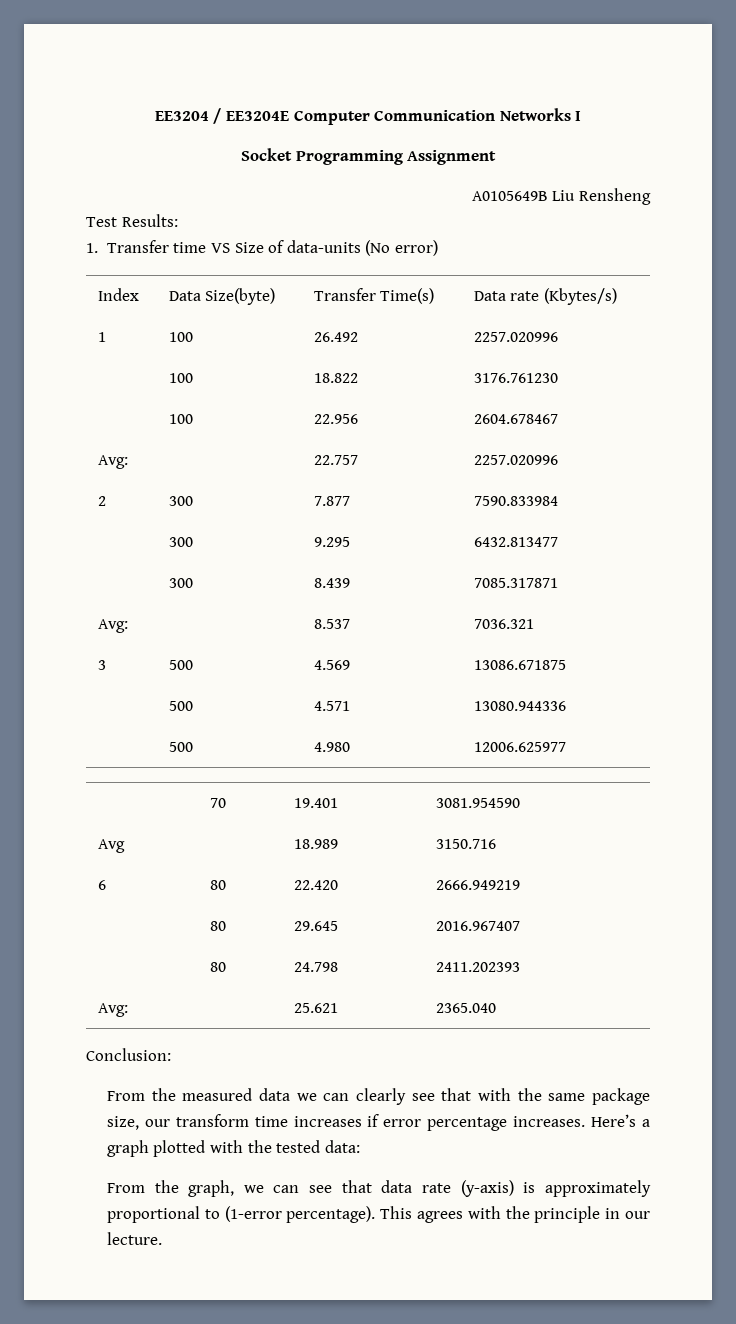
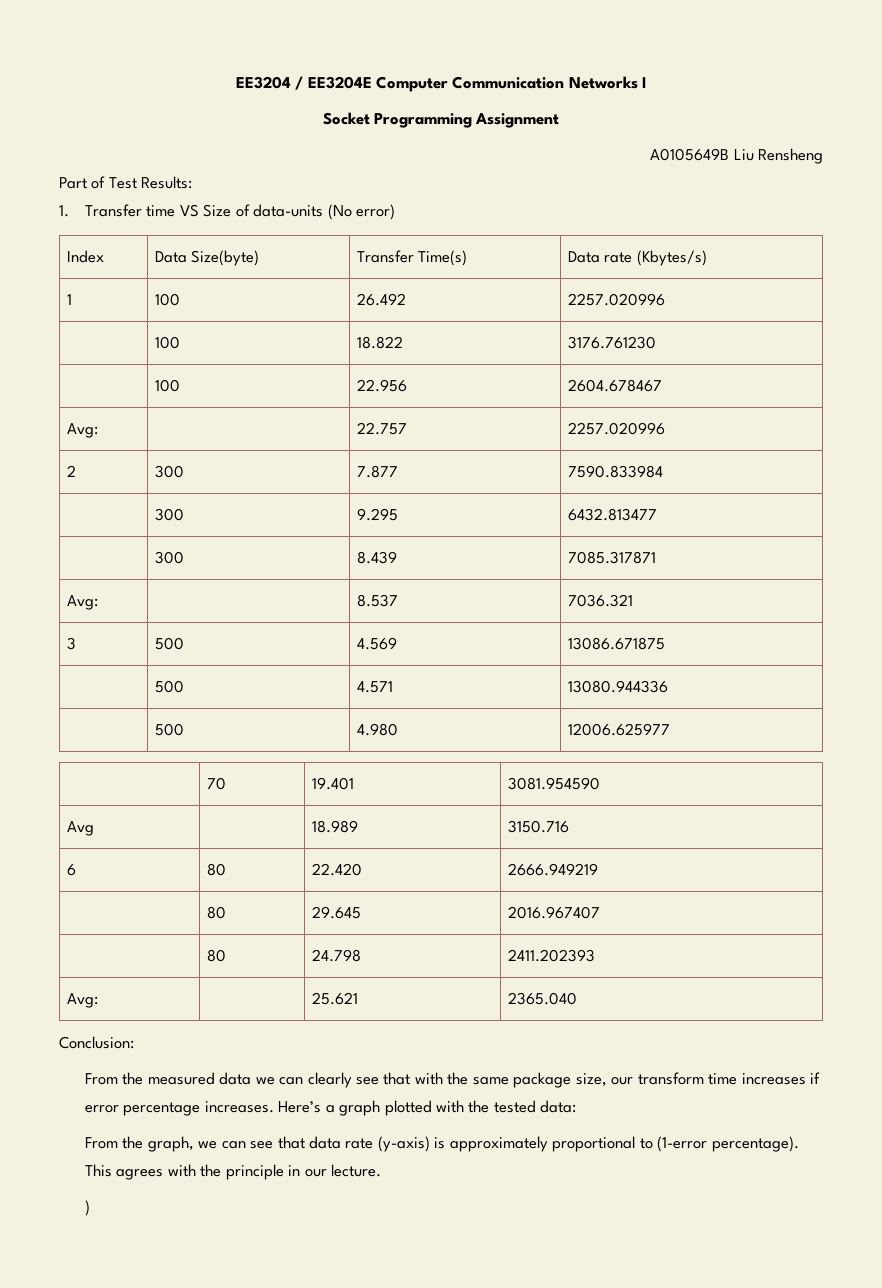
- Test Results:
+ Part of Test Results:
+ )

